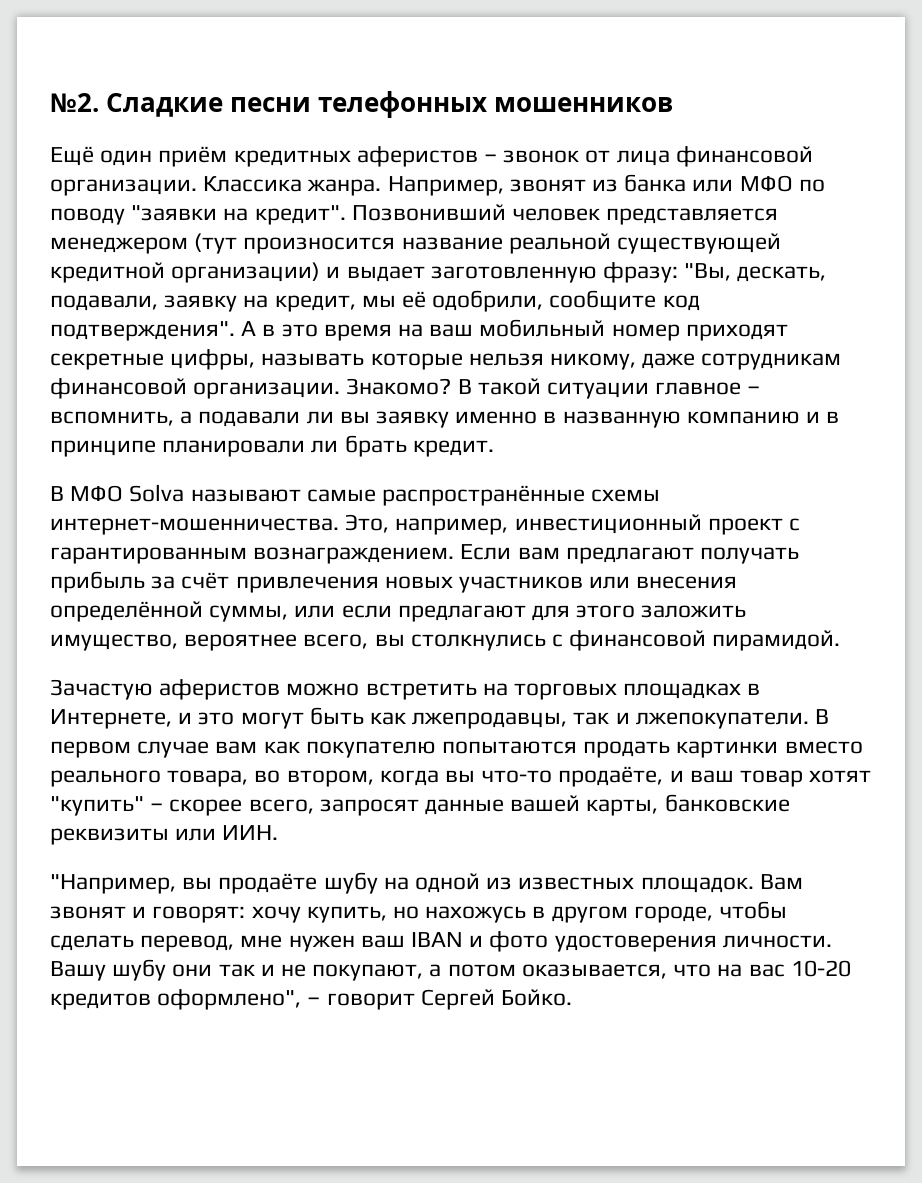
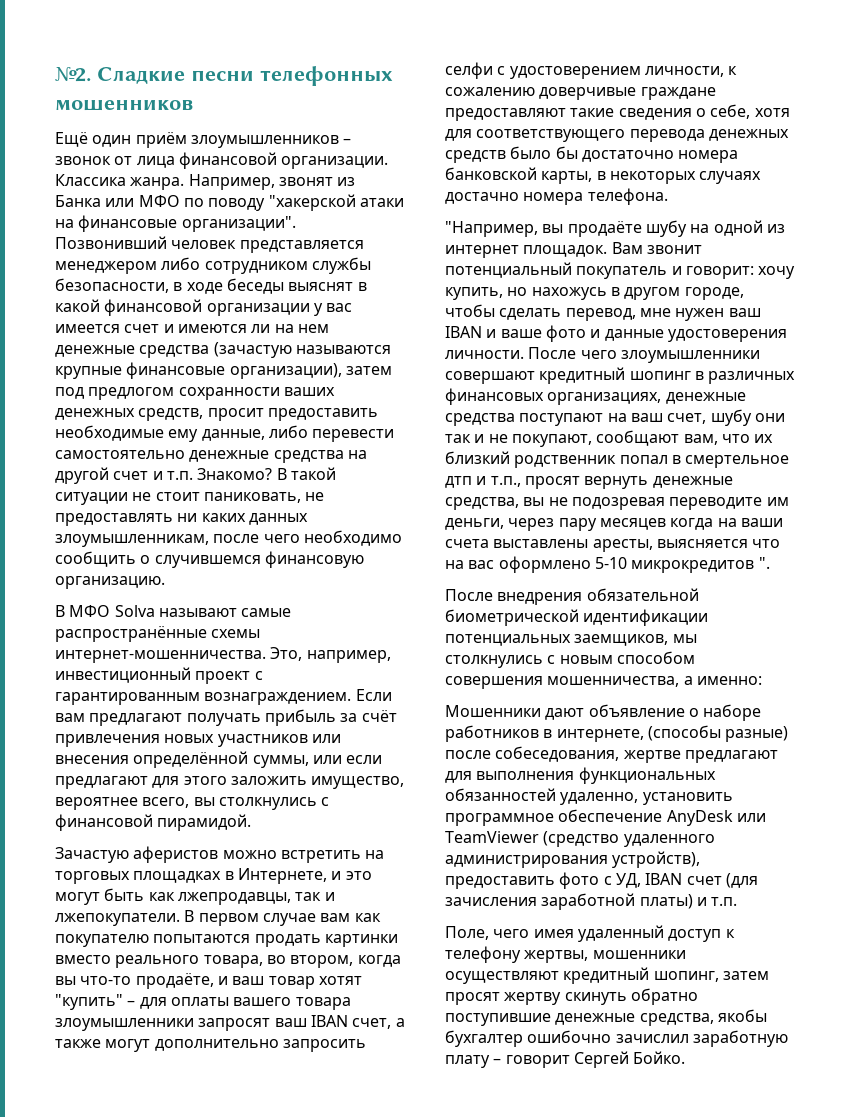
- Ещё один приём кредитных аферистов – звонок от лица финансовой организации.
+ Ещё один приём злоумышленников – звонок от лица финансовой организации.
- Например, звонят из банка или МФО по поводу "заявки на кредит". Позвонивший человек представляется менеджером (тут произносится название реальной существующей кредитной организации) и выдает заготовленную фразу: "Вы, дескать, подавали, заявку на кредит, мы её одобрили, сообщите код подтверждения". А в это время на ваш мобильный номер приходят секретные цифры, называть которые нельзя никому, даже сотрудникам финансовой организации. Знакомо? В такой ситуации главное – вспомнить, а подавали ли вы заявку именно в названную компанию и в принципе планировали ли брать кредит.
+ Например, звонят из Банка или МФО по поводу "хакерской атаки на финансовые организации". Позвонивший человек представляется менеджером либо сотрудником службы безопасности, в ходе беседы выяснят в какой финансовой организации у вас имеется счет и имеются ли на нем денежные средства (зачастую называются крупные финансовые организации), затем под предлогом сохранности ваших денежных средств, просит предоставить необходимые ему данные, либо перевести самостоятельно денежные средства на другой счет и т.п. Знакомо? В такой ситуации не стоит паниковать, не предоставлять ни каких данных злоумышленникам, после чего необходимо сообщить о случившемся финансовую организацию.
- В первом случае вам как покупателю попытаются продать картинки вместо реального товара, во втором, когда вы что-то продаёте, и ваш товар хотят "купить" – скорее всего, запросят данные вашей карты, банковские реквизиты или ИИН.
+ В первом случае вам как покупателю попытаются продать картинки вместо реального товара, во втором, когда вы что-то продаёте, и ваш товар хотят "купить" – для оплаты вашего товара злоумышленники запросят ваш IBAN счет, а также могут дополнительно запросить селфи с удостоверением личности, к сожалению доверчивые граждане предоставляют такие сведения о себе, хотя для соответствующего перевода денежных средств было бы достаточно номера банковской карты, в некоторых случаях достачно номера телефона.
- "Например, вы продаёте шубу на одной из известных площадок.
+ "Например, вы продаёте шубу на одной из интернет площадок.
- Вам звонят и говорят: хочу купить, но нахожусь в другом городе, чтобы сделать перевод, мне нужен ваш IBAN и фото удостоверения личности. Вашу шубу они так и не покупают, а потом оказывается, что на вас 10-20 кредитов оформлено", – говорит Сергей Бойко.
+ Вам звонит потенциальный покупатель и говорит: хочу купить, но нахожусь в другом городе, чтобы сделать перевод, мне нужен ваш IBAN и ваше фото и данные удостоверения личности. После чего злоумышленники совершают кредитный шопинг в различных финансовых организациях, денежные средства поступают на ваш счет, шубу они так и не покупают, сообщают вам, что их близкий родственник попал в смертельное дтп и т.п., просят вернуть денежные средства, вы не подозревая переводите им деньги, через пару месяцев когда на ваши счета выставлены аресты, выясняется что на вас оформлено 5-10 микрокредитов ".
+ После внедрения обязательной биометрической идентификации потенциальных заемщиков, мы столкнулись с новым способом совершения мошенничества, а именно:
+ Мошенники дают объявление о наборе работников в интернете, (способы разные) после собеседования, жертве предлагают для выполнения функциональных обязанностей удаленно, установить программное обеспечение AnyDesk или TeamViewer (средство удаленного администрирования устройств), предоставить фото с УД, IBAN счет (для зачисления заработной платы) и т.п.
+ Поле, чего имея удаленный доступ к телефону жертвы, мошенники осуществляют кредитный шопинг, затем просят жертву скинуть обратно поступившие денежные средства, якобы бухгалтер ошибочно зачислил заработную плату – говорит Сергей Бойко.

